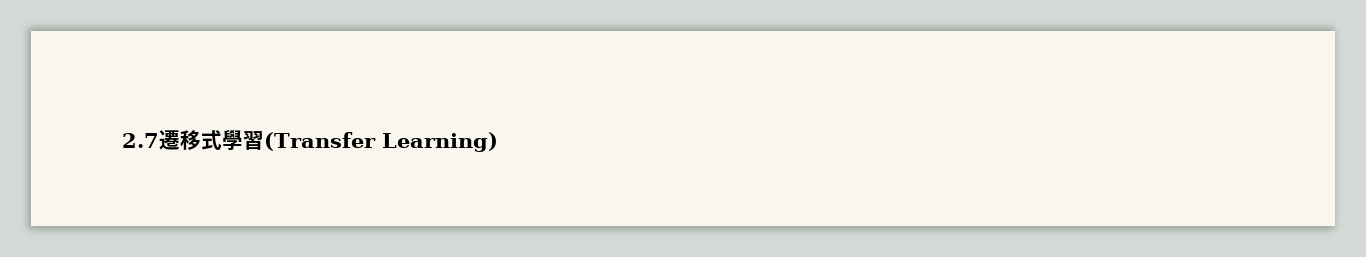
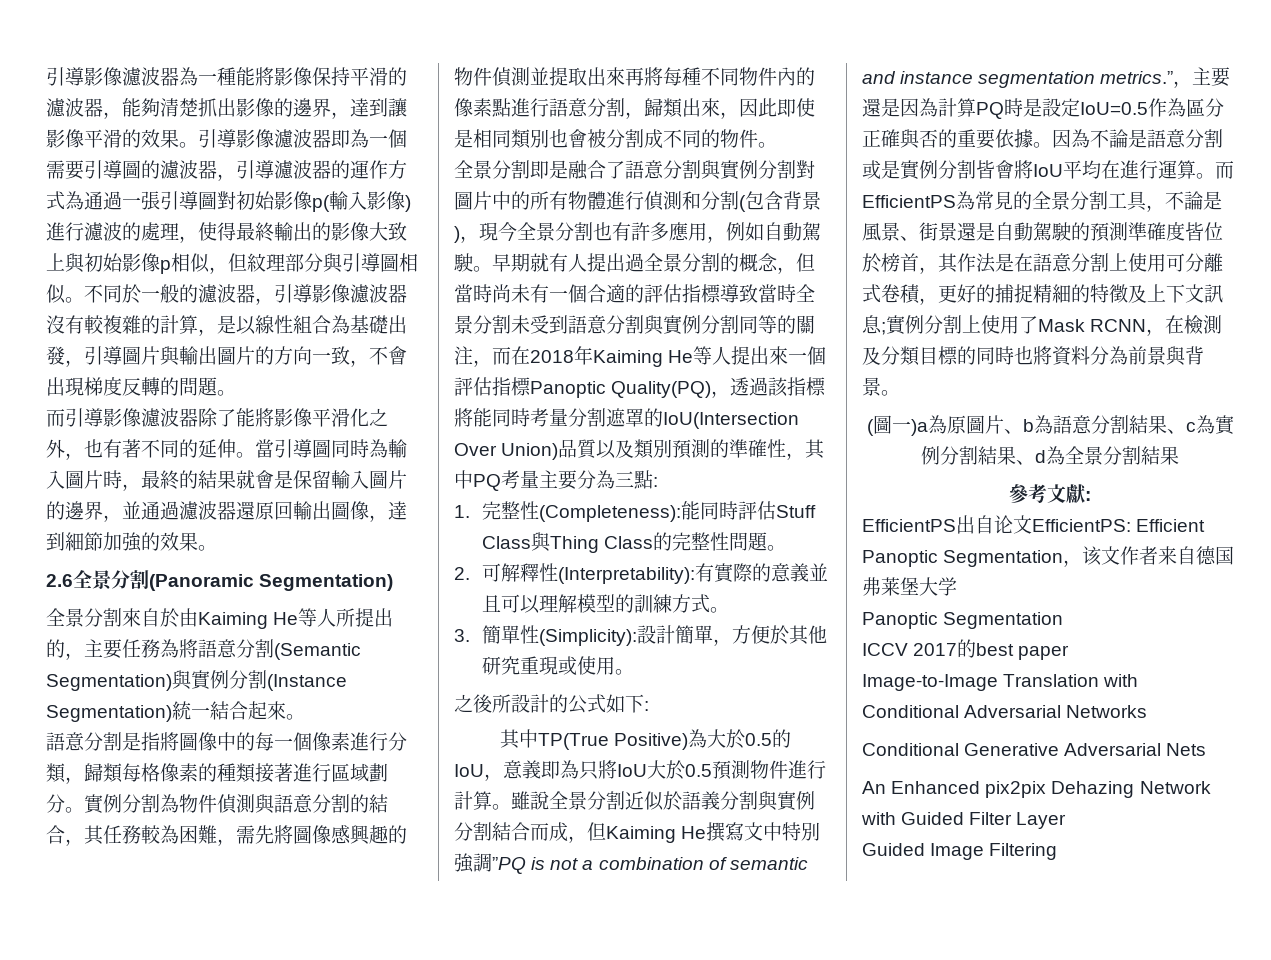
- 2.7遷移式學習(Transfer Learning)
+ 引導影像濾波器為一種能將影像保持平滑的濾波器，能夠清楚抓出影像的邊界，達到讓影像平滑的效果。引導影像濾波器即為一個需要引導圖的濾波器，引導濾波器的運作方式為通過一張引導圖對初始影像p(輸入影像)進行濾波的處理，使得最終輸出的影像大致上與初始影像p相似，但紋理部分與引導圖相似。不同於一般的濾波器，引導影像濾波器沒有較複雜的計算，是以線性組合為基礎出發，引導圖片與輸出圖片的方向一致，不會出現梯度反轉的問題。
+ 而引導影像濾波器除了能將影像平滑化之外，也有著不同的延伸。當引導圖同時為輸入圖片時，最終的結果就會是保留輸入圖片的邊界，並通過濾波器還原回輸出圖像，達到細節加強的效果。
+ 2.6全景分割(Panoramic Segmentation)
+ 全景分割來自於由Kaiming He等人所提出的，主要任務為將語意分割(Semantic Segmentation)與實例分割(Instance Segmentation)統一結合起來。
+ 語意分割是指將圖像中的每一個像素進行分類，歸類每格像素的種類接著進行區域劃分。實例分割為物件偵測與語意分割的結合，其任務較為困難，需先將圖像感興趣的物件偵測並提取出來再將每種不同物件內的像素點進行語意分割，歸類出來，因此即使是相同類別也會被分割成不同的物件。
+ 全景分割即是融合了語意分割與實例分割對圖片中的所有物體進行偵測和分割(包含背景)，現今全景分割也有許多應用，例如自動駕駛。早期就有人提出過全景分割的概念，但當時尚未有一個合適的評估指標導致當時全景分割未受到語意分割與實例分割同等的關注，而在2018年Kaiming He等人提出來一個評估指標Panoptic Quality(PQ)，透過該指標將能同時考量分割遮罩的IoU(Intersection Over Union)品質以及類別預測的準確性，其中PQ考量主要分為三點:
+ 1.完整性(Completeness):能同時評估Stuff Class與Thing Class的完整性問題。
+ 2.可解釋性(Interpretability):有實際的意義並且可以理解模型的訓練方式。
+ 3.簡單性(Simplicity):設計簡單，方便於其他研究重現或使用。
+ 之後所設計的公式如下:
+ 其中TP(True Positive)為大於0.5的IoU，意義即為只將IoU大於0.5預測物件進行計算。雖說全景分割近似於語義分割與實例分割結合而成，但Kaiming He撰寫文中特別強調”PQ is not a combination of semantic and instance segmentation metrics.”，主要還是因為計算PQ時是設定IoU=0.5作為區分正確與否的重要依據。因為不論是語意分割或是實例分割皆會將IoU平均在進行運算。而EfficientPS為常見的全景分割工具，不論是風景、街景還是自動駕駛的預測準確度皆位於榜首，其作法是在語意分割上使用可分離式卷積，更好的捕捉精細的特徵及上下文訊息;實例分割上使用了Mask RCNN，在檢測及分類目標的同時也將資料分為前景與背景。
+ (圖一)a為原圖片、b為語意分割結果、c為實例分割結果、d為全景分割結果
+ 參考文獻:
+ EfficientPS出自论文EfficientPS: Efficient Panoptic Segmentation，该文作者来自德国弗莱堡大学
+ Panoptic Segmentation
+ ICCV 2017的best paper
+ Image-to-Image Translation with Conditional Adversarial Networks
+ Conditional Generative Adversarial Nets
+ An Enhanced pix2pix Dehazing Network with Guided Filter Layer
+ Guided Image Filtering

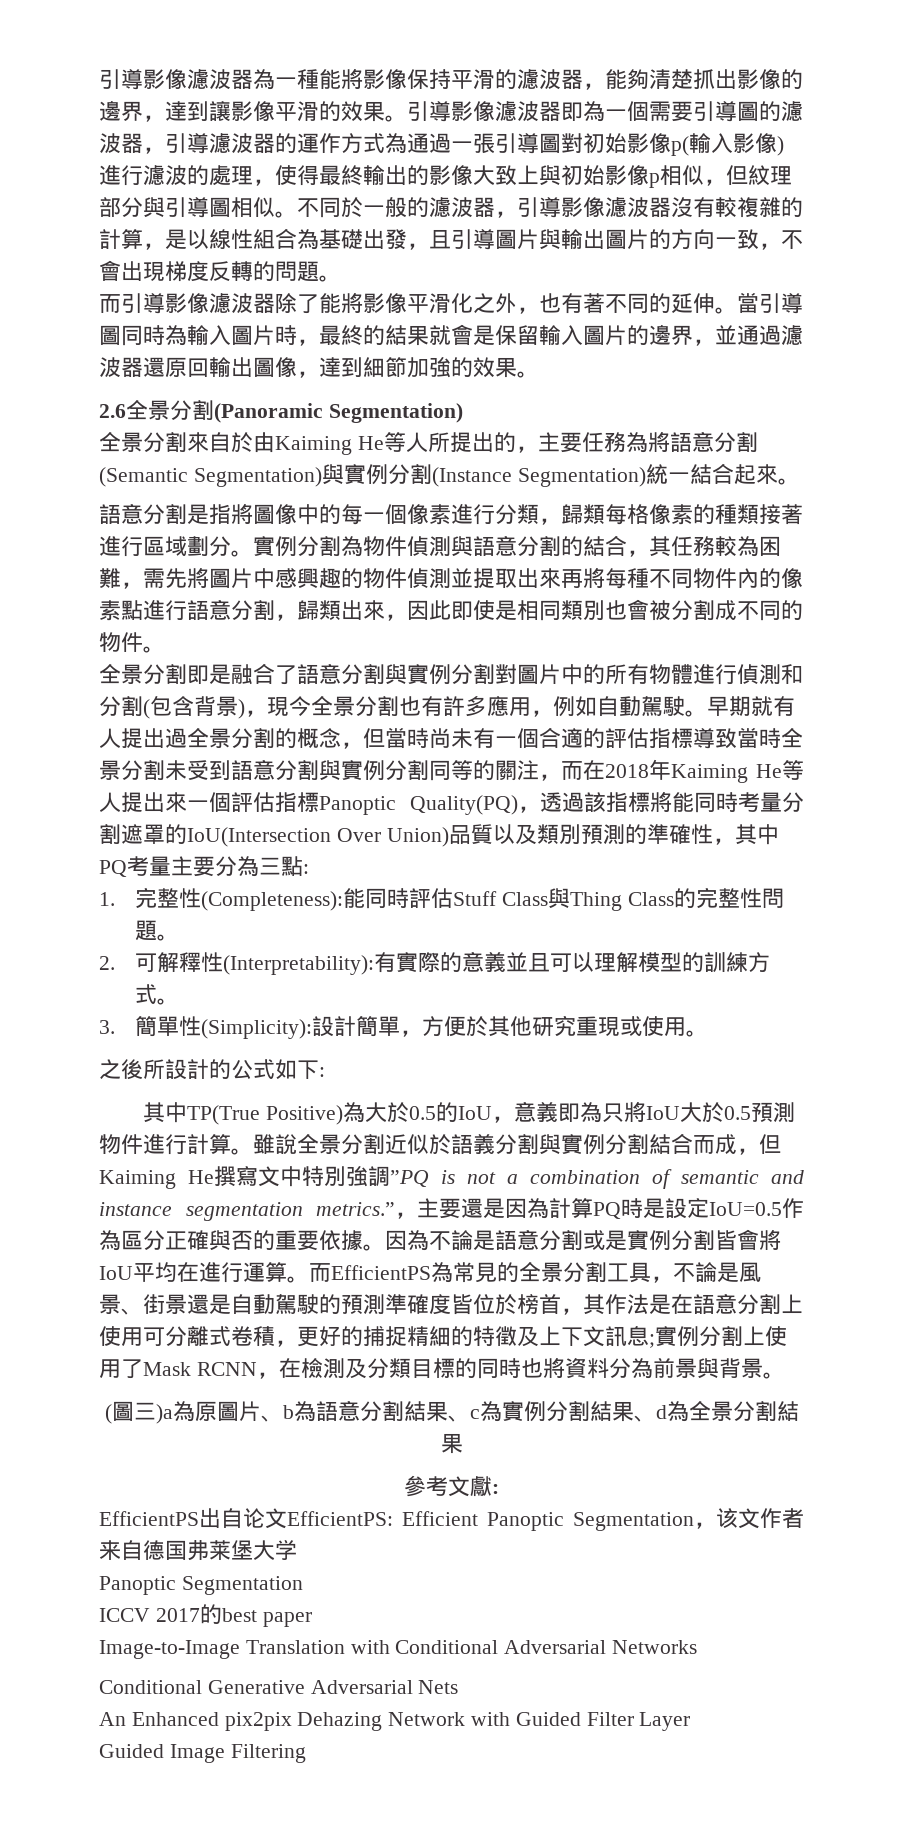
- 不同於一般的濾波器，引導影像濾波器沒有較複雜的計算，是以線性組合為基礎出發，引導圖片與輸出圖片的方向一致，不會出現梯度反轉的問題。
+ 不同於一般的濾波器，引導影像濾波器沒有較複雜的計算，是以線性組合為基礎出發，且引導圖片與輸出圖片的方向一致，不會出現梯度反轉的問題。
- 實例分割為物件偵測與語意分割的結合，其任務較為困難，需先將圖像感興趣的物件偵測並提取出來再將每種不同物件內的像素點進行語意分割，歸類出來，因此即使是相同類別也會被分割成不同的物件。
+ 實例分割為物件偵測與語意分割的結合，其任務較為困難，需先將圖片中感興趣的物件偵測並提取出來再將每種不同物件內的像素點進行語意分割，歸類出來，因此即使是相同類別也會被分割成不同的物件。
- (圖一)a為原圖片、b為語意分割結果、c為實例分割結果、d為全景分割結果
+ (圖三)a為原圖片、b為語意分割結果、c為實例分割結果、d為全景分割結果

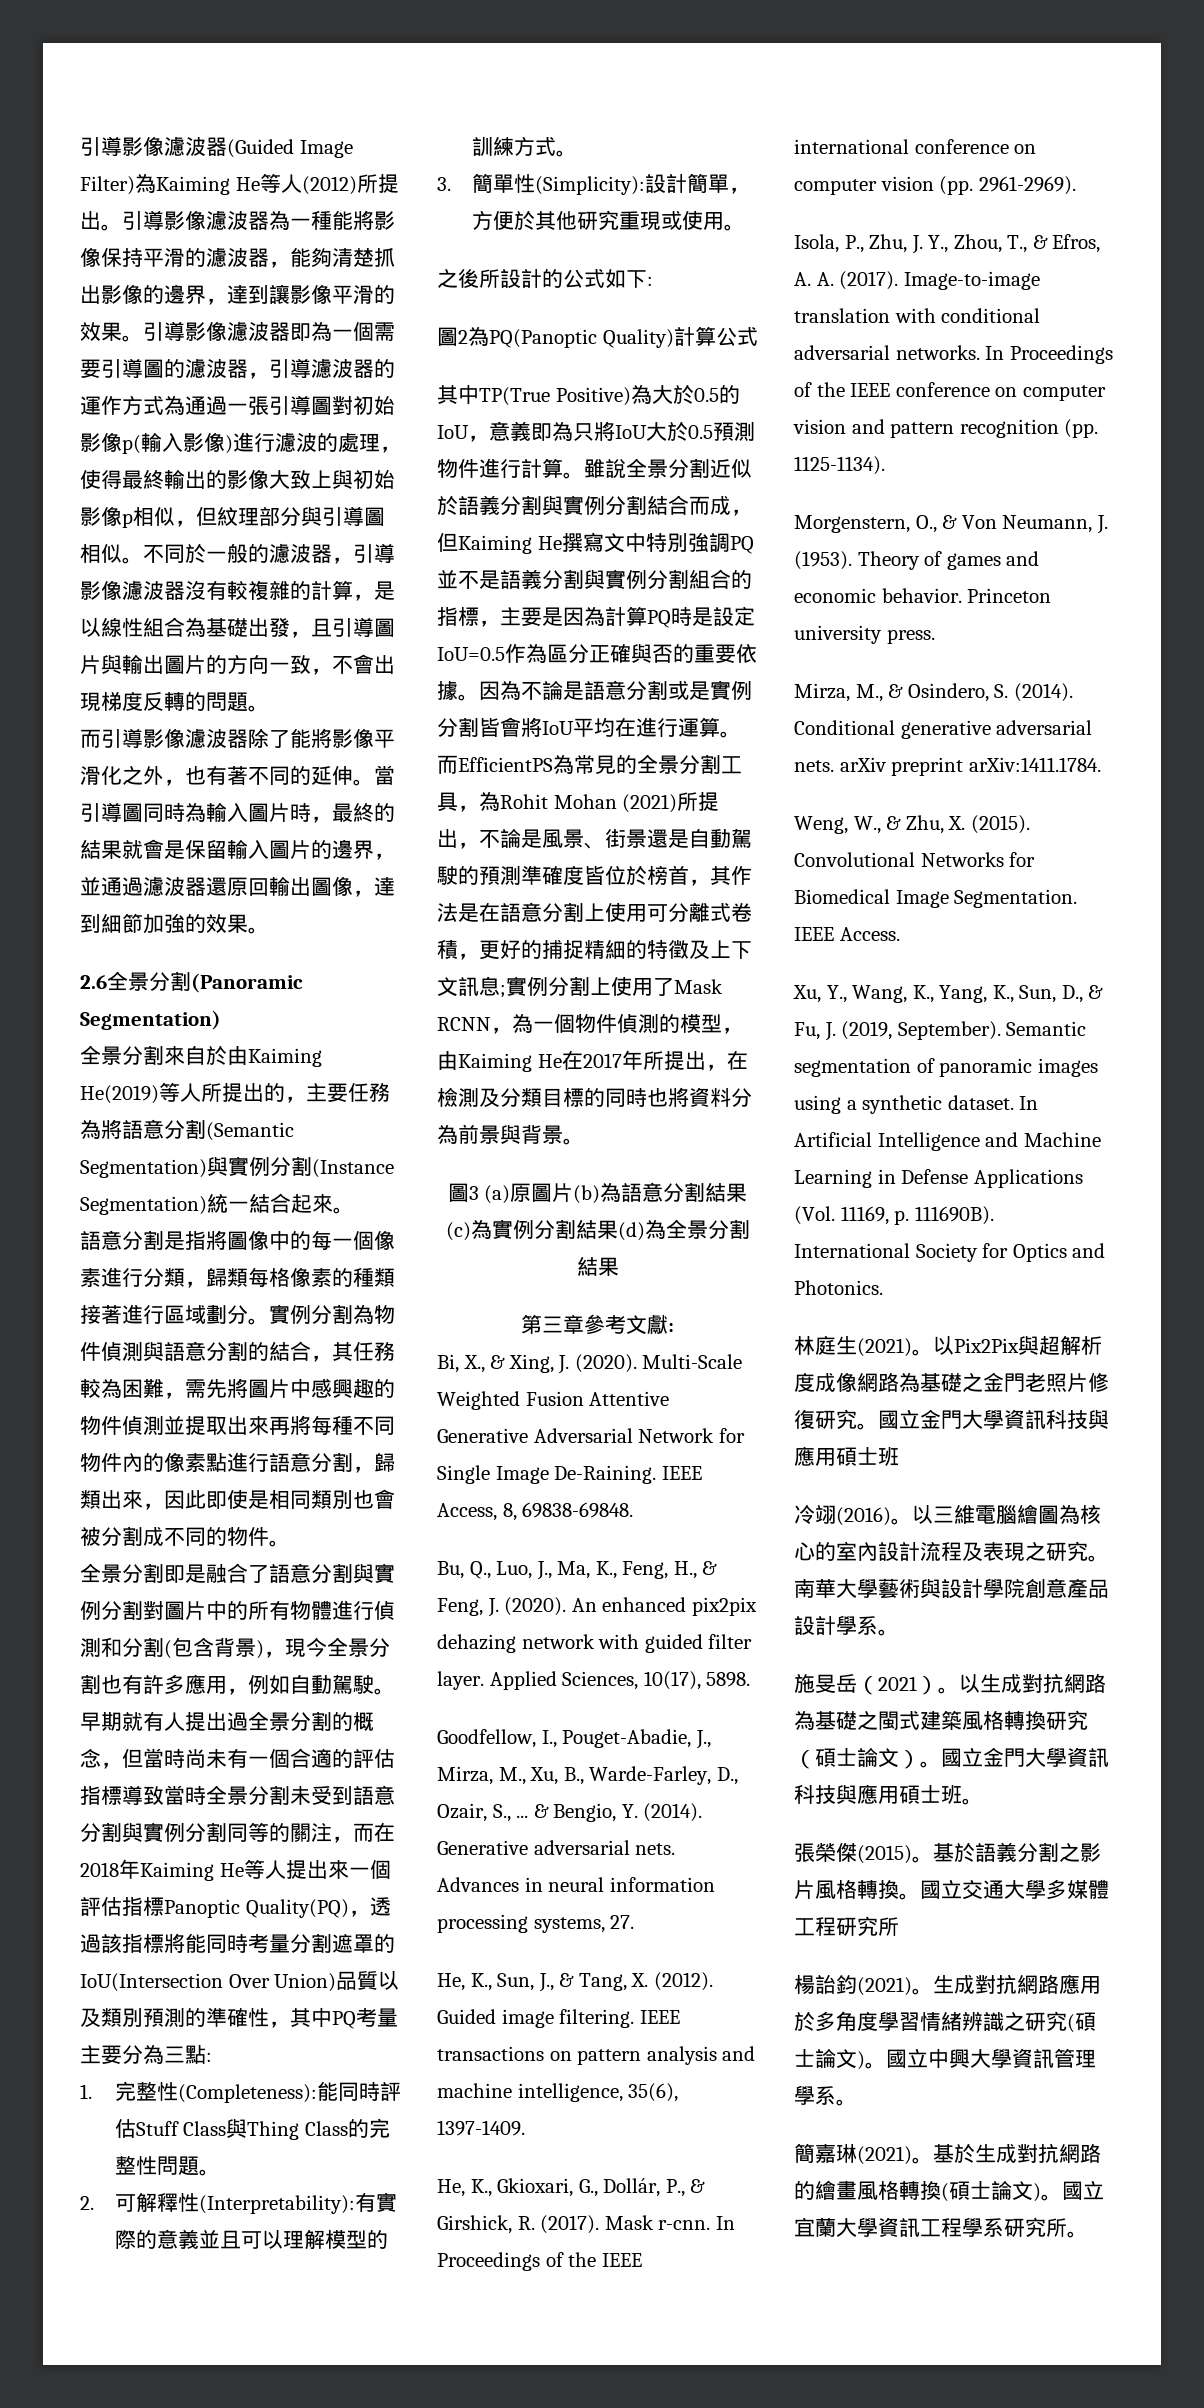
- 引導影像濾波器為一種能將影像保持平滑的濾波器，能夠清楚抓出影像的邊界，達到讓影像平滑的效果。
+ 引導影像濾波器(Guided Image Filter)為Kaiming He等人(2012)所提出。引導影像濾波器為一種能將影像保持平滑的濾波器，能夠清楚抓出影像的邊界，達到讓影像平滑的效果。
- 全景分割來自於由Kaiming He等人所提出的，主要任務為將語意分割(Semantic Segmentation)與實例分割(Instance Segmentation)統一結合起來。
+ 全景分割來自於由Kaiming He(2019)等人所提出的，主要任務為將語意分割(Semantic Segmentation)與實例分割(Instance Segmentation)統一結合起來。
+ 圖2為PQ(Panoptic Quality)計算公式
- 雖說全景分割近似於語義分割與實例分割結合而成，但Kaiming He撰寫文中特別強調”PQ is not a combination of semantic and instance segmentation metrics.”，主要還是因為計算PQ時是設定IoU=0.5作為區分正確與否的重要依據。
+ 雖說全景分割近似於語義分割與實例分割結合而成，但Kaiming He撰寫文中特別強調PQ並不是語義分割與實例分割組合的指標，主要是因為計算PQ時是設定IoU=0.5作為區分正確與否的重要依據。
- 而EfficientPS為常見的全景分割工具，不論是風景、街景還是自動駕駛的預測準確度皆位於榜首，其作法是在語意分割上使用可分離式卷積，更好的捕捉精細的特徵及上下文訊息;實例分割上使用了Mask RCNN，在檢測及分類目標的同時也將資料分為前景與背景。
+ 而EfficientPS為常見的全景分割工具，為Rohit Mohan (2021)所提出，不論是風景、街景還是自動駕駛的預測準確度皆位於榜首，其作法是在語意分割上使用可分離式卷積，更好的捕捉精細的特徵及上下文訊息;實例分割上使用了Mask RCNN，為一個物件偵測的模型，由Kaiming He在2017年所提出，在檢測及分類目標的同時也將資料分為前景與背景。
- (圖三)a為原圖片、b為語意分割結果、c為實例分割結果、d為全景分割結果
+ 圖3 (a)原圖片(b)為語意分割結果(c)為實例分割結果(d)為全景分割結果
- 參考文獻:
+ 第三章參考文獻:
- EfficientPS出自论文EfficientPS: Efficient Panoptic Segmentation，该文作者来自德国弗莱堡大学
- Panoptic Segmentation
- ICCV 2017的best paper
- Image-to-Image Translation with Conditional Adversarial Networks
- Conditional Generative Adversarial Nets
- An Enhanced pix2pix Dehazing Network with Guided Filter Layer
- Guided Image Filtering
+ Bi, X., & Xing, J. (2020). Multi-Scale Weighted Fusion Attentive Generative Adversarial Network for Single Image De-Raining. IEEE Access, 8, 69838-69848.
+ Bu, Q., Luo, J., Ma, K., Feng, H., & Feng, J. (2020). An enhanced pix2pix dehazing network with guided filter layer. Applied Sciences, 10(17), 5898.
+ Goodfellow, I., Pouget-Abadie, J., Mirza, M., Xu, B., Warde-Farley, D., Ozair, S., ... & Bengio, Y. (2014). Generative adversarial nets. Advances in neural information processing systems, 27.
+ He, K., Sun, J., & Tang, X. (2012). Guided image filtering. IEEE transactions on pattern analysis and machine intelligence, 35(6), 1397-1409.
+ He, K., Gkioxari, G., Dollár, P., & Girshick, R. (2017). Mask r-cnn. In Proceedings of the IEEE international conference on computer vision (pp. 2961-2969).
+ Isola, P., Zhu, J. Y., Zhou, T., & Efros, A. A. (2017). Image-to-image translation with conditional adversarial networks. In Proceedings of the IEEE conference on computer vision and pattern recognition (pp. 1125-1134).
+ Morgenstern, O., & Von Neumann, J. (1953). Theory of games and economic behavior. Princeton university press.
+ Mirza, M., & Osindero, S. (2014). Conditional generative adversarial nets. arXiv preprint arXiv:1411.1784.
+ Weng, W., & Zhu, X. (2015). Convolutional Networks for Biomedical Image Segmentation. IEEE Access.
+ Xu, Y., Wang, K., Yang, K., Sun, D., & Fu, J. (2019, September). Semantic segmentation of panoramic images using a synthetic dataset. In Artificial Intelligence and Machine Learning in Defense Applications (Vol. 11169, p. 111690B). International Society for Optics and Photonics.
+ 林庭生(2021)。以Pix2Pix與超解析度成像網路為基礎之金門老照片修復研究。國立金門大學資訊科技與應用碩士班
+ 冷翊(2016)。以三維電腦繪圖為核心的室內設計流程及表現之研究。南華大學藝術與設計學院創意產品設計學系。
+ 施旻岳（2021）。以生成對抗網路為基礎之閩式建築風格轉換研究（碩士論文）。國立金門大學資訊科技與應用碩士班。
+ 張榮傑(2015)。基於語義分割之影片風格轉換。國立交通大學多媒體工程研究所
+ 楊詒鈞(2021)。生成對抗網路應用於多角度學習情緒辨識之研究(碩士論文)。國立中興大學資訊管理學系。
+ 簡嘉琳(2021)。基於生成對抗網路的繪畫風格轉換(碩士論文)。國立宜蘭大學資訊工程學系研究所。

